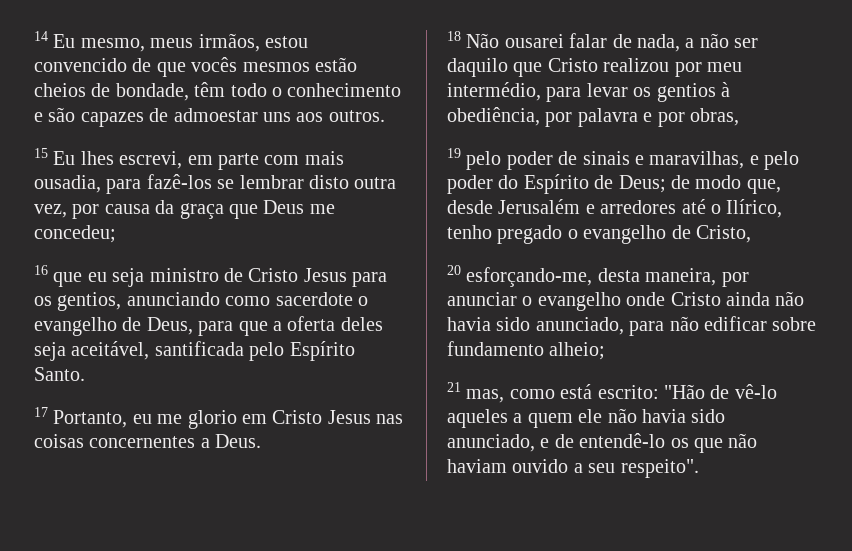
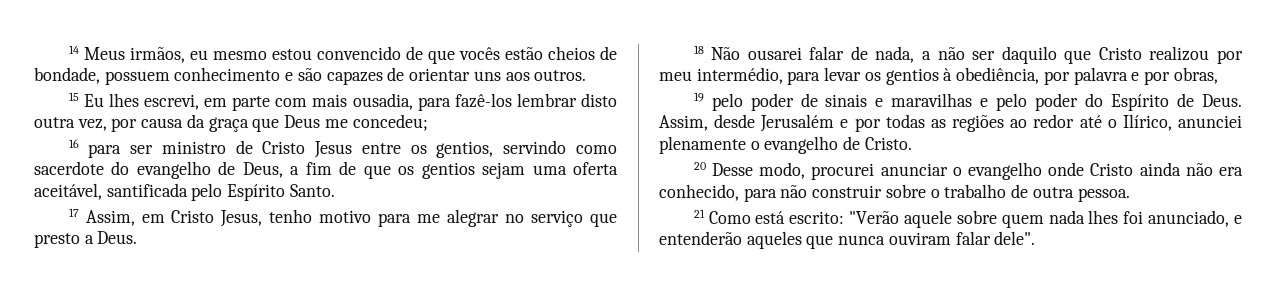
- 14 Eu mesmo, meus irmãos, estou convencido de que vocês mesmos estão cheios de bondade, têm todo o conhecimento e são capazes de admoestar uns aos outros.
+ 14 Meus irmãos, eu mesmo estou convencido de que vocês estão cheios de bondade, possuem conhecimento e são capazes de orientar uns aos outros.
- 15 Eu lhes escrevi, em parte com mais ousadia, para fazê-los se lembrar disto outra vez, por causa da graça que Deus me concedeu;
+ 15 Eu lhes escrevi, em parte com mais ousadia, para fazê-los lembrar disto outra vez, por causa da graça que Deus me concedeu;
- 16 que eu seja ministro de Cristo Jesus para os gentios, anunciando como sacerdote o evangelho de Deus, para que a oferta deles seja aceitável, santificada pelo Espírito Santo.
+ 16 para ser ministro de Cristo Jesus entre os gentios, servindo como sacerdote do evangelho de Deus, a fim de que os gentios sejam uma oferta aceitável, santificada pelo Espírito Santo.
- 17 Portanto, eu me glorio em Cristo Jesus nas coisas concernentes a Deus.
+ 17 Assim, em Cristo Jesus, tenho motivo para me alegrar no serviço que presto a Deus.
- 19 pelo poder de sinais e maravilhas, e pelo poder do Espírito de Deus; de modo que, desde Jerusalém e arredores até o Ilírico, tenho pregado o evangelho de Cristo,
+ 19 pelo poder de sinais e maravilhas e pelo poder do Espírito de Deus. Assim, desde Jerusalém e por todas as regiões ao redor até o Ilírico, anunciei plenamente o evangelho de Cristo.
- 20 esforçando-me, desta maneira, por anunciar o evangelho onde Cristo ainda não havia sido anunciado, para não edificar sobre fundamento alheio;
- 21 mas, como está escrito: "Hão de vê-lo aqueles a quem ele não havia sido anunciado, e de entendê-lo os que não haviam ouvido a seu respeito".
+ 20 Desse modo, procurei anunciar o evangelho onde Cristo ainda não era conhecido, para não construir sobre o trabalho de outra pessoa.
+ 21 Como está escrito: "Verão aquele sobre quem nada lhes foi anunciado, e entenderão aqueles que nunca ouviram falar dele".

